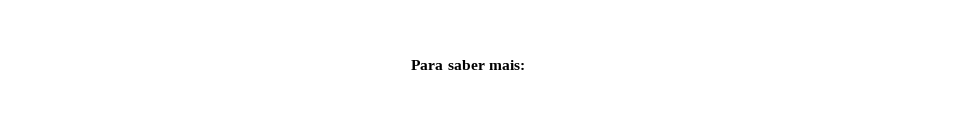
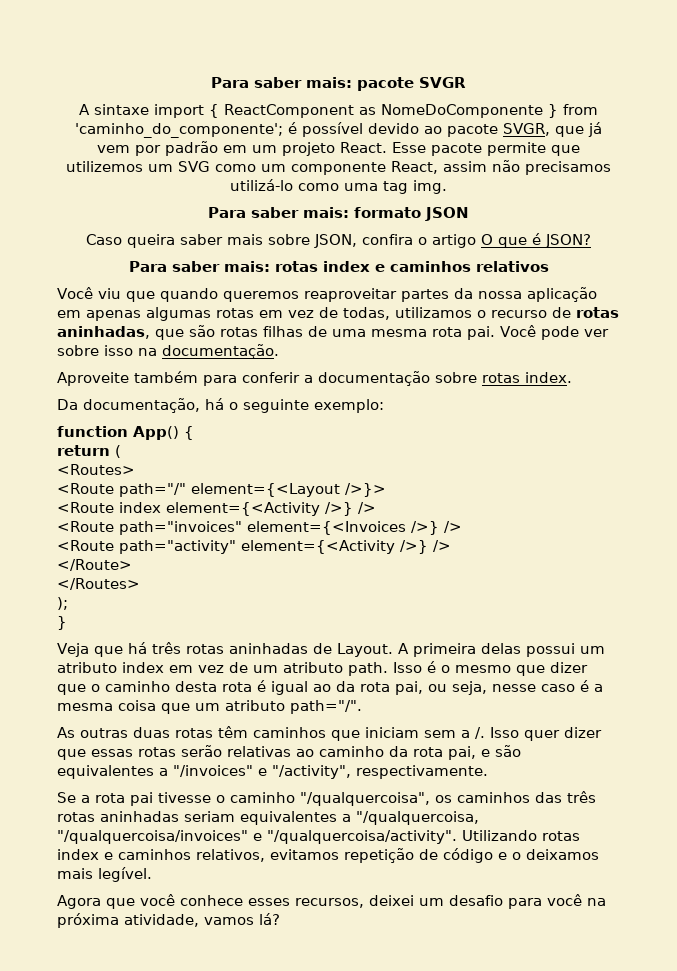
- Para saber mais:
+ Para saber mais: pacote SVGR
+ A sintaxe import { ReactComponent as NomeDoComponente } from 'caminho_do_componente'; é possível devido ao pacote SVGR, que já vem por padrão em um projeto React. Esse pacote permite que utilizemos um SVG como um componente React, assim não precisamos utilizá-lo como uma tag img.
+ Para saber mais: formato JSON
+ Caso queira saber mais sobre JSON, confira o artigo O que é JSON?
+ Para saber mais: rotas index e caminhos relativos
+ Você viu que quando queremos reaproveitar partes da nossa aplicação em apenas algumas rotas em vez de todas, utilizamos o recurso de rotas aninhadas, que são rotas filhas de uma mesma rota pai. Você pode ver sobre isso na documentação.
+ Aproveite também para conferir a documentação sobre rotas index.
+ Da documentação, há o seguinte exemplo:
+ function App() {
+ return (
+ <Routes>
+ <Route path="/" element={<Layout />}>
+ <Route index element={<Activity />} />
+ <Route path="invoices" element={<Invoices />} />
+ <Route path="activity" element={<Activity />} />
+ </Route>
+ </Routes>
+ );
+ }
+ Veja que há três rotas aninhadas de Layout. A primeira delas possui um atributo index em vez de um atributo path. Isso é o mesmo que dizer que o caminho desta rota é igual ao da rota pai, ou seja, nesse caso é a mesma coisa que um atributo path="/".
+ As outras duas rotas têm caminhos que iniciam sem a /. Isso quer dizer que essas rotas serão relativas ao caminho da rota pai, e são equivalentes a "/invoices" e "/activity", respectivamente.
+ Se a rota pai tivesse o caminho "/qualquercoisa", os caminhos das três rotas aninhadas seriam equivalentes a "/qualquercoisa, "/qualquercoisa/invoices" e "/qualquercoisa/activity". Utilizando rotas index e caminhos relativos, evitamos repetição de código e o deixamos mais legível.
+ Agora que você conhece esses recursos, deixei um desafio para você na próxima atividade, vamos lá?

